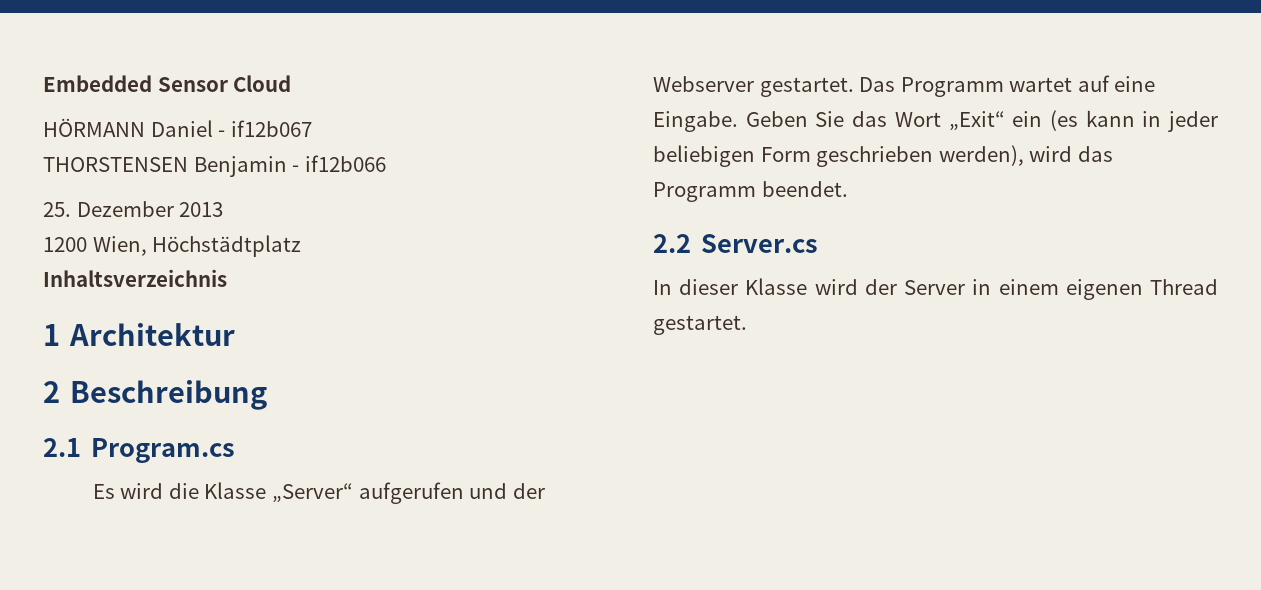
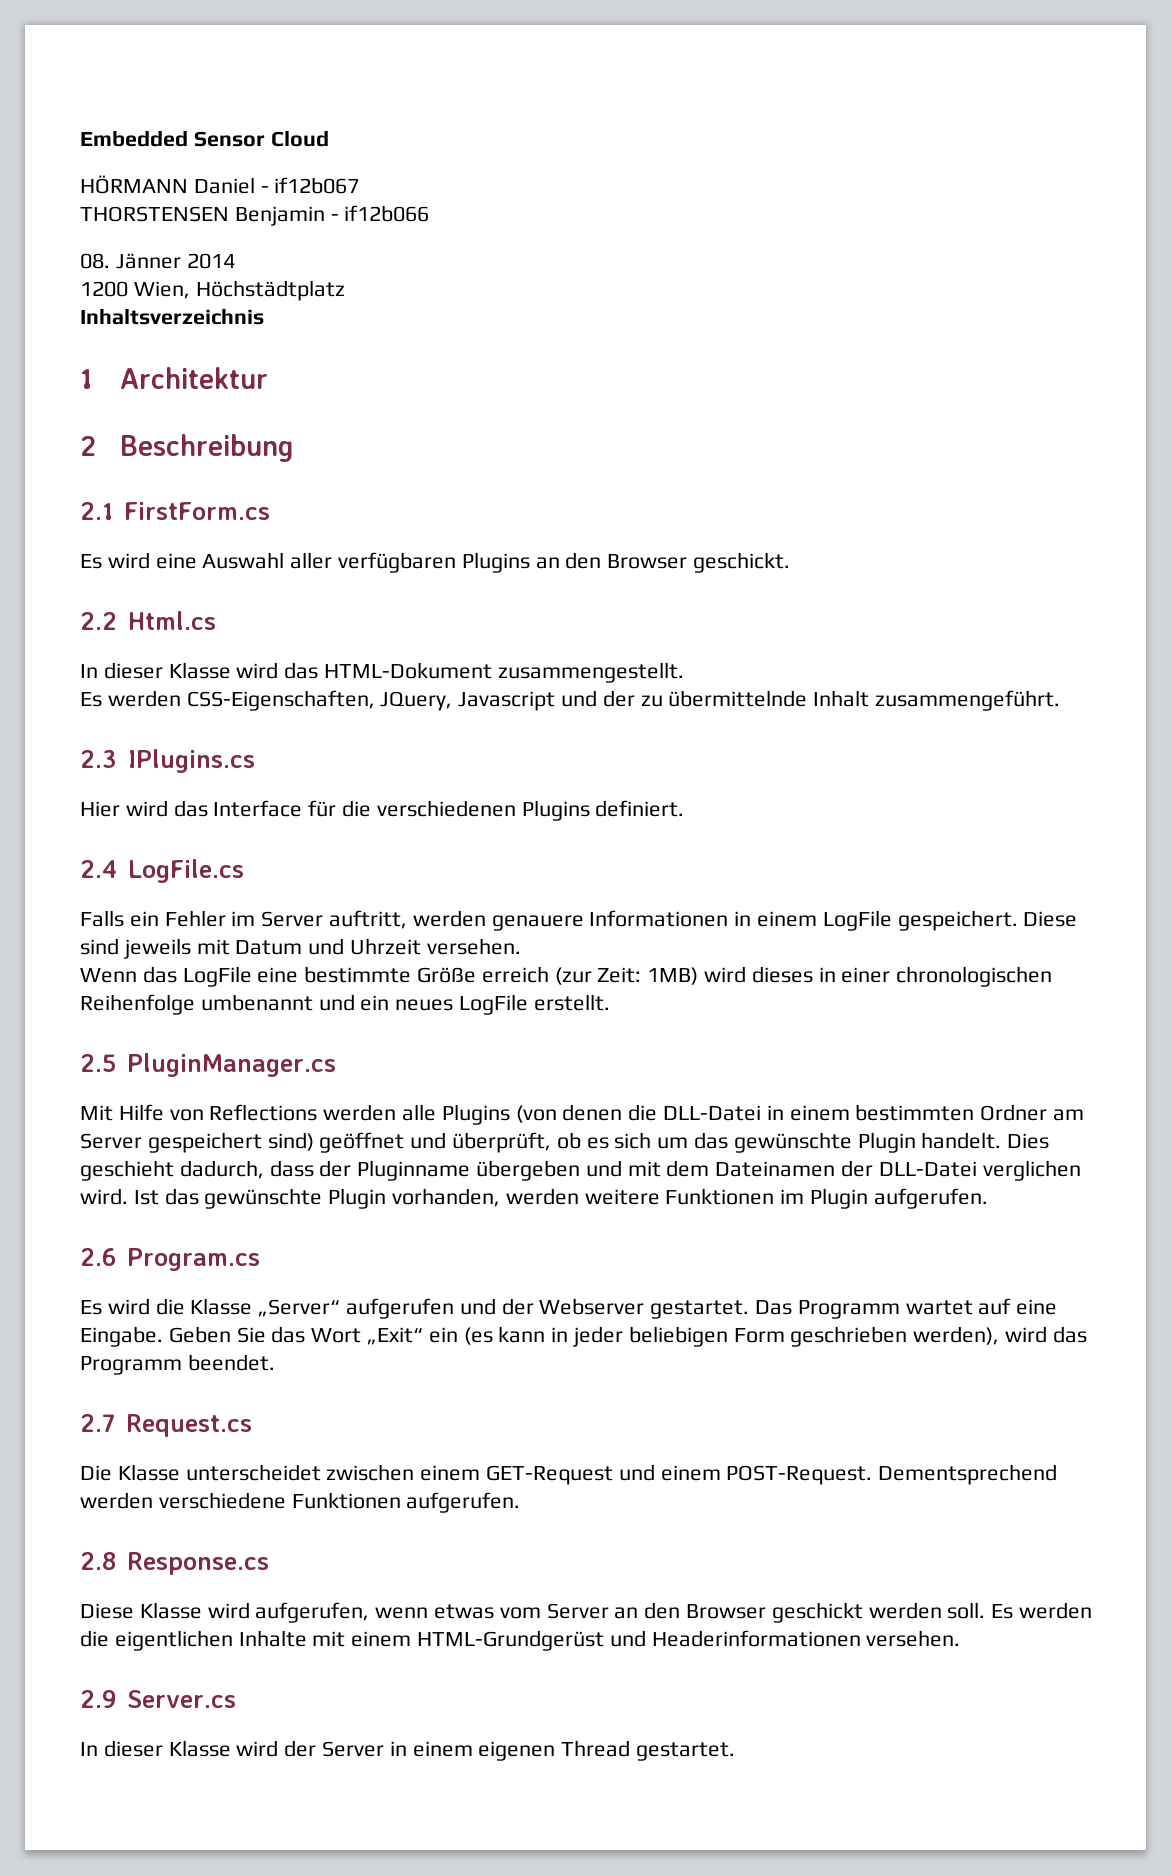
- 25. Dezember 2013
+ 08. Jänner 2014
- 2.1 Program.cs
+ 2.1 FirstForm.cs
+ Es wird eine Auswahl aller verfügbaren Plugins an den Browser geschickt.
+ 2.2 Html.cs
+ In dieser Klasse wird das HTML-Dokument zusammengestellt.
+ Es werden CSS-Eigenschaften, JQuery, Javascript und der zu übermittelnde Inhalt zusammengeführt.
+ 2.3 IPlugins.cs
+ Hier wird das Interface für die verschiedenen Plugins definiert.
+ 2.4 LogFile.cs
+ Falls ein Fehler im Server auftritt, werden genauere Informationen in einem LogFile gespeichert. Diese sind jeweils mit Datum und Uhrzeit versehen.
+ Wenn das LogFile eine bestimmte Größe erreich (zur Zeit: 1MB) wird dieses in einer chronologischen Reihenfolge umbenannt und ein neues LogFile erstellt.
+ 2.5 PluginManager.cs
+ Mit Hilfe von Reflections werden alle Plugins (von denen die DLL-Datei in einem bestimmten Ordner am Server gespeichert sind) geöffnet und überprüft, ob es sich um das gewünschte Plugin handelt. Dies geschieht dadurch, dass der Pluginname übergeben und mit dem Dateinamen der DLL-Datei verglichen wird. Ist das gewünschte Plugin vorhanden, werden weitere Funktionen im Plugin aufgerufen.
+ 2.6 Program.cs
- 2.2 Server.cs
+ 2.7 Request.cs
+ Die Klasse unterscheidet zwischen einem GET-Request und einem POST-Request. Dementsprechend werden verschiedene Funktionen aufgerufen.
+ 2.8 Response.cs
+ Diese Klasse wird aufgerufen, wenn etwas vom Server an den Browser geschickt werden soll. Es werden die eigentlichen Inhalte mit einem HTML-Grundgerüst und Headerinformationen versehen.
+ 2.9 Server.cs

